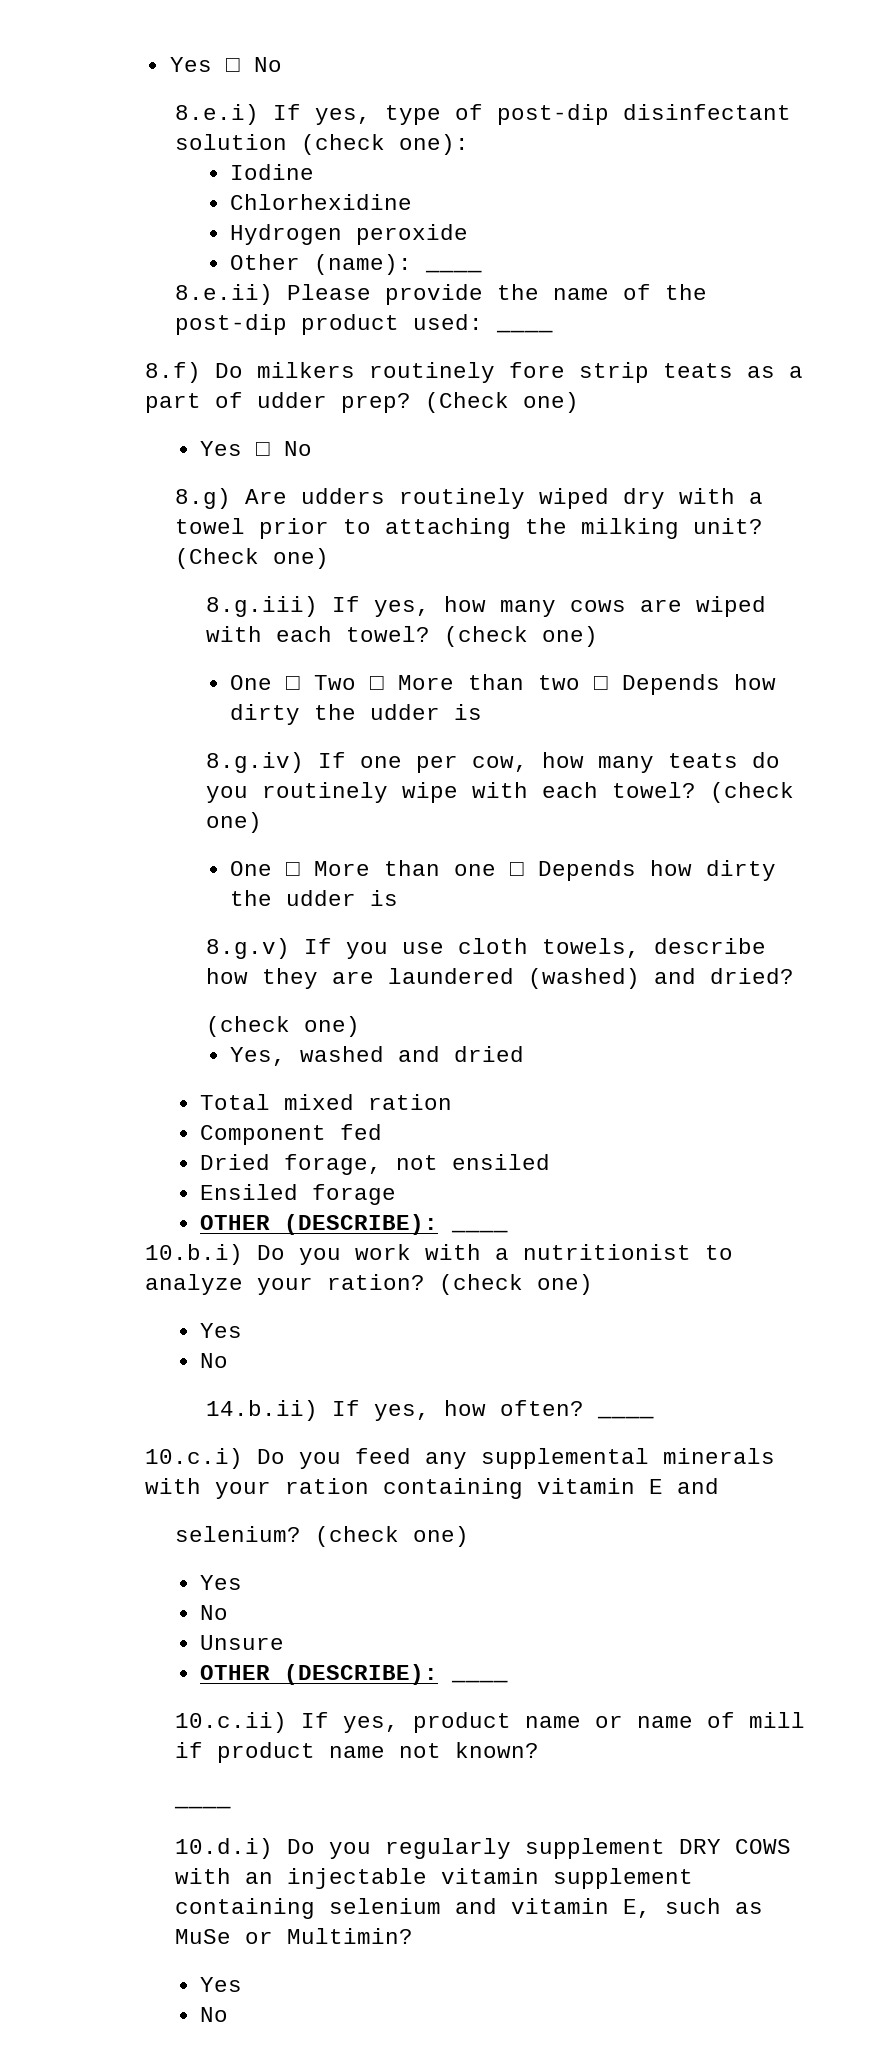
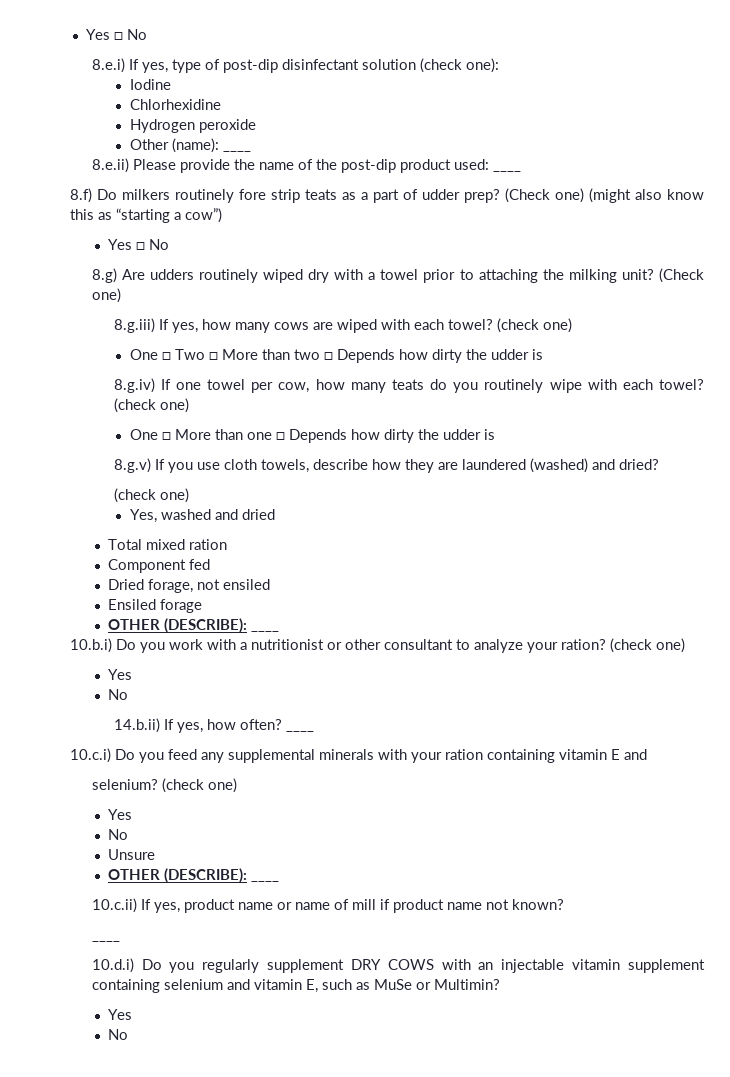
- 8.f) Do milkers routinely fore strip teats as a part of udder prep? (Check one)
+ 8.f) Do milkers routinely fore strip teats as a part of udder prep? (Check one) (might also know this as “starting a cow”)
- 8.g.iv) If one per cow, how many teats do you routinely wipe with each towel?
+ 8.g.iv) If one towel per cow, how many teats do you routinely wipe with each towel?
- 10.b.i) Do you work with a nutritionist to analyze your ration?
+ 10.b.i) Do you work with a nutritionist or other consultant to analyze your ration?

